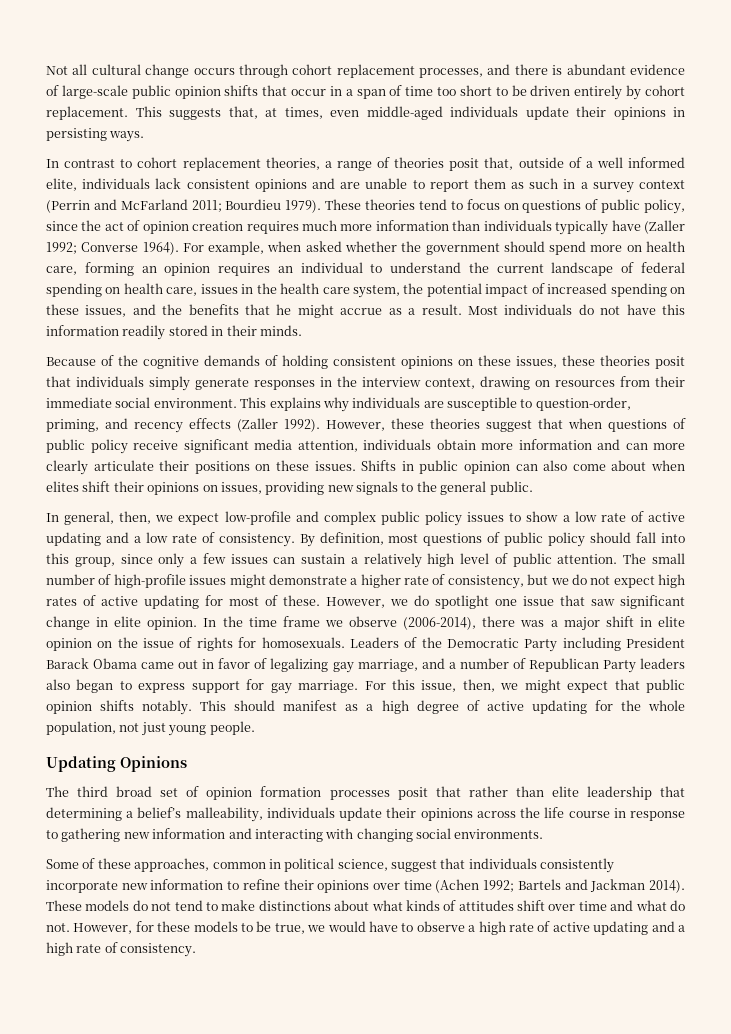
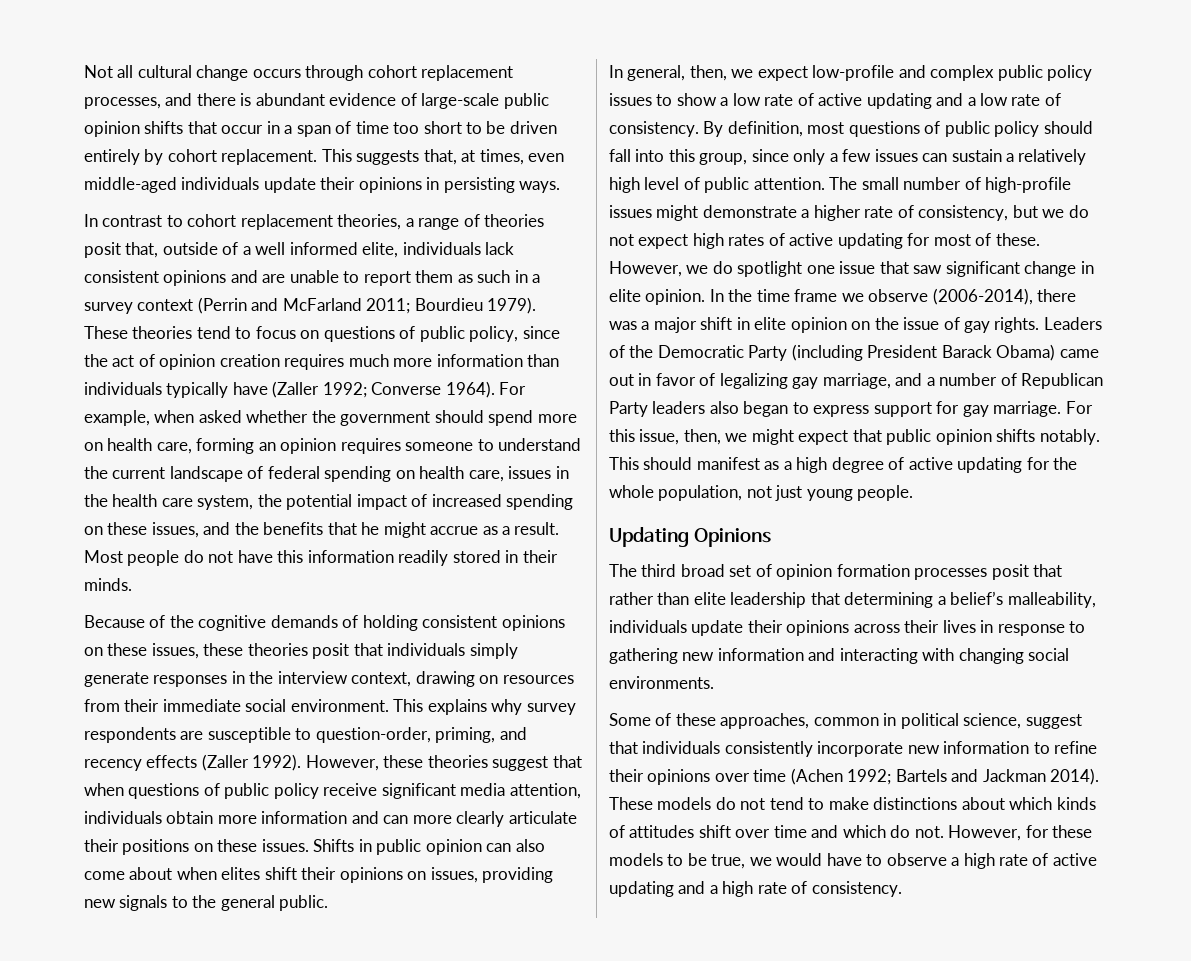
- For example, when asked whether the government should spend more on health care, forming an opinion requires an individual to understand the current landscape of federal spending on health care, issues in the health care system, the potential impact of increased spending on these issues, and the benefits that he might accrue as a result.
+ For example, when asked whether the government should spend more on health care, forming an opinion requires someone to understand the current landscape of federal spending on health care, issues in the health care system, the potential impact of increased spending on these issues, and the benefits that he might accrue as a result.
- Most individuals do not have this information readily stored in their minds.
+ Most people do not have this information readily stored in their minds.
- This explains why individuals are susceptible to question-order, priming, and recency effects (Zaller 1992).
+ This explains why survey respondents are susceptible to question-order, priming, and recency effects (Zaller 1992).
- In the time frame we observe (2006-2014), there was a major shift in elite opinion on the issue of rights for homosexuals.
+ In the time frame we observe (2006-2014), there was a major shift in elite opinion on the issue of gay rights.
- Leaders of the Democratic Party including President Barack Obama came out in favor of legalizing gay marriage, and a number of Republican Party leaders also began to express support for gay marriage.
+ Leaders of the Democratic Party (including President Barack Obama) came out in favor of legalizing gay marriage, and a number of Republican Party leaders also began to express support for gay marriage.
- The third broad set of opinion formation processes posit that rather than elite leadership that determining a belief’s malleability, individuals update their opinions across the life course in response to gathering new information and interacting with changing social environments.
+ The third broad set of opinion formation processes posit that rather than elite leadership that determining a belief’s malleability, individuals update their opinions across their lives in response to gathering new information and interacting with changing social environments.
- These models do not tend to make distinctions about what kinds of attitudes shift over time and what do not.
+ These models do not tend to make distinctions about which kinds of attitudes shift over time and which do not.

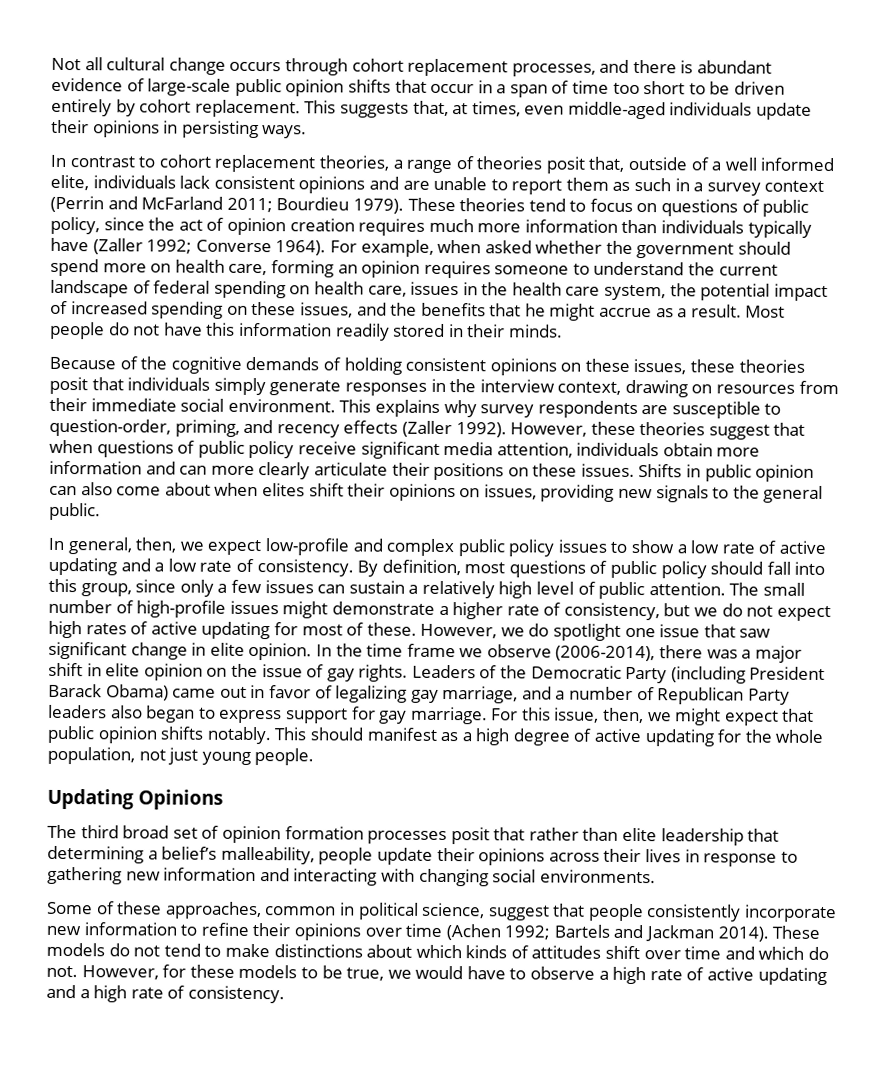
- The third broad set of opinion formation processes posit that rather than elite leadership that determining a belief’s malleability, individuals update their opinions across their lives in response to gathering new information and interacting with changing social environments.
+ The third broad set of opinion formation processes posit that rather than elite leadership that determining a belief’s malleability, people update their opinions across their lives in response to gathering new information and interacting with changing social environments.
- Some of these approaches, common in political science, suggest that individuals consistently incorporate new information to refine their opinions over time (Achen 1992; Bartels and Jackman 2014).
+ Some of these approaches, common in political science, suggest that people consistently incorporate new information to refine their opinions over time (Achen 1992; Bartels and Jackman 2014).

